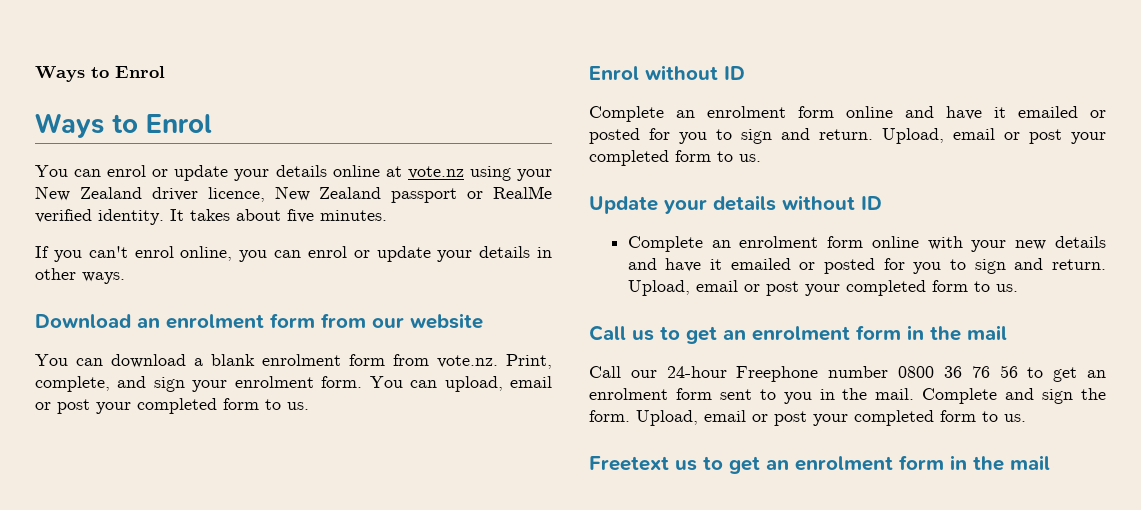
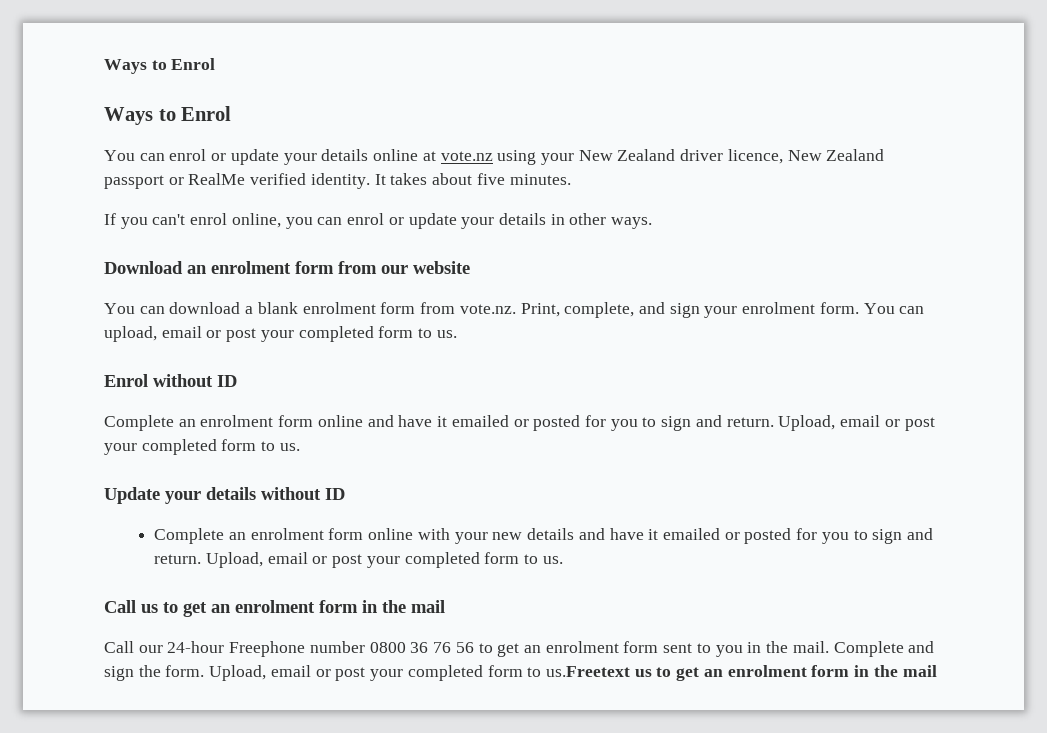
- Complete and sign the form. Upload, email or post your completed form to us.
- Freetext us to get an enrolment form in the mail
+ Complete and sign the form. Upload, email or post your completed form to us.Freetext us to get an enrolment form in the mail

